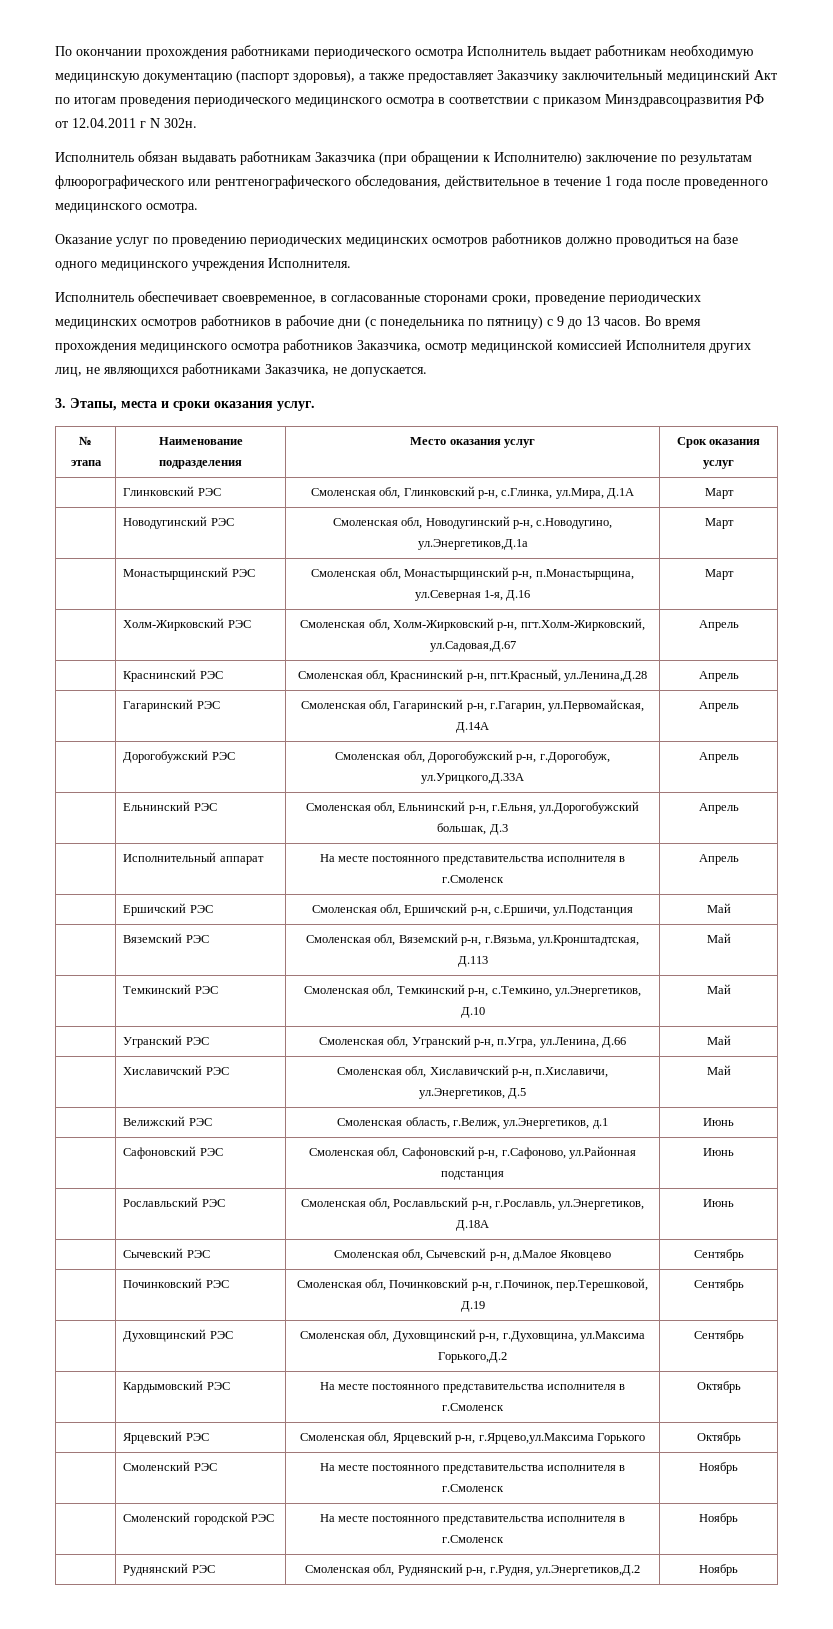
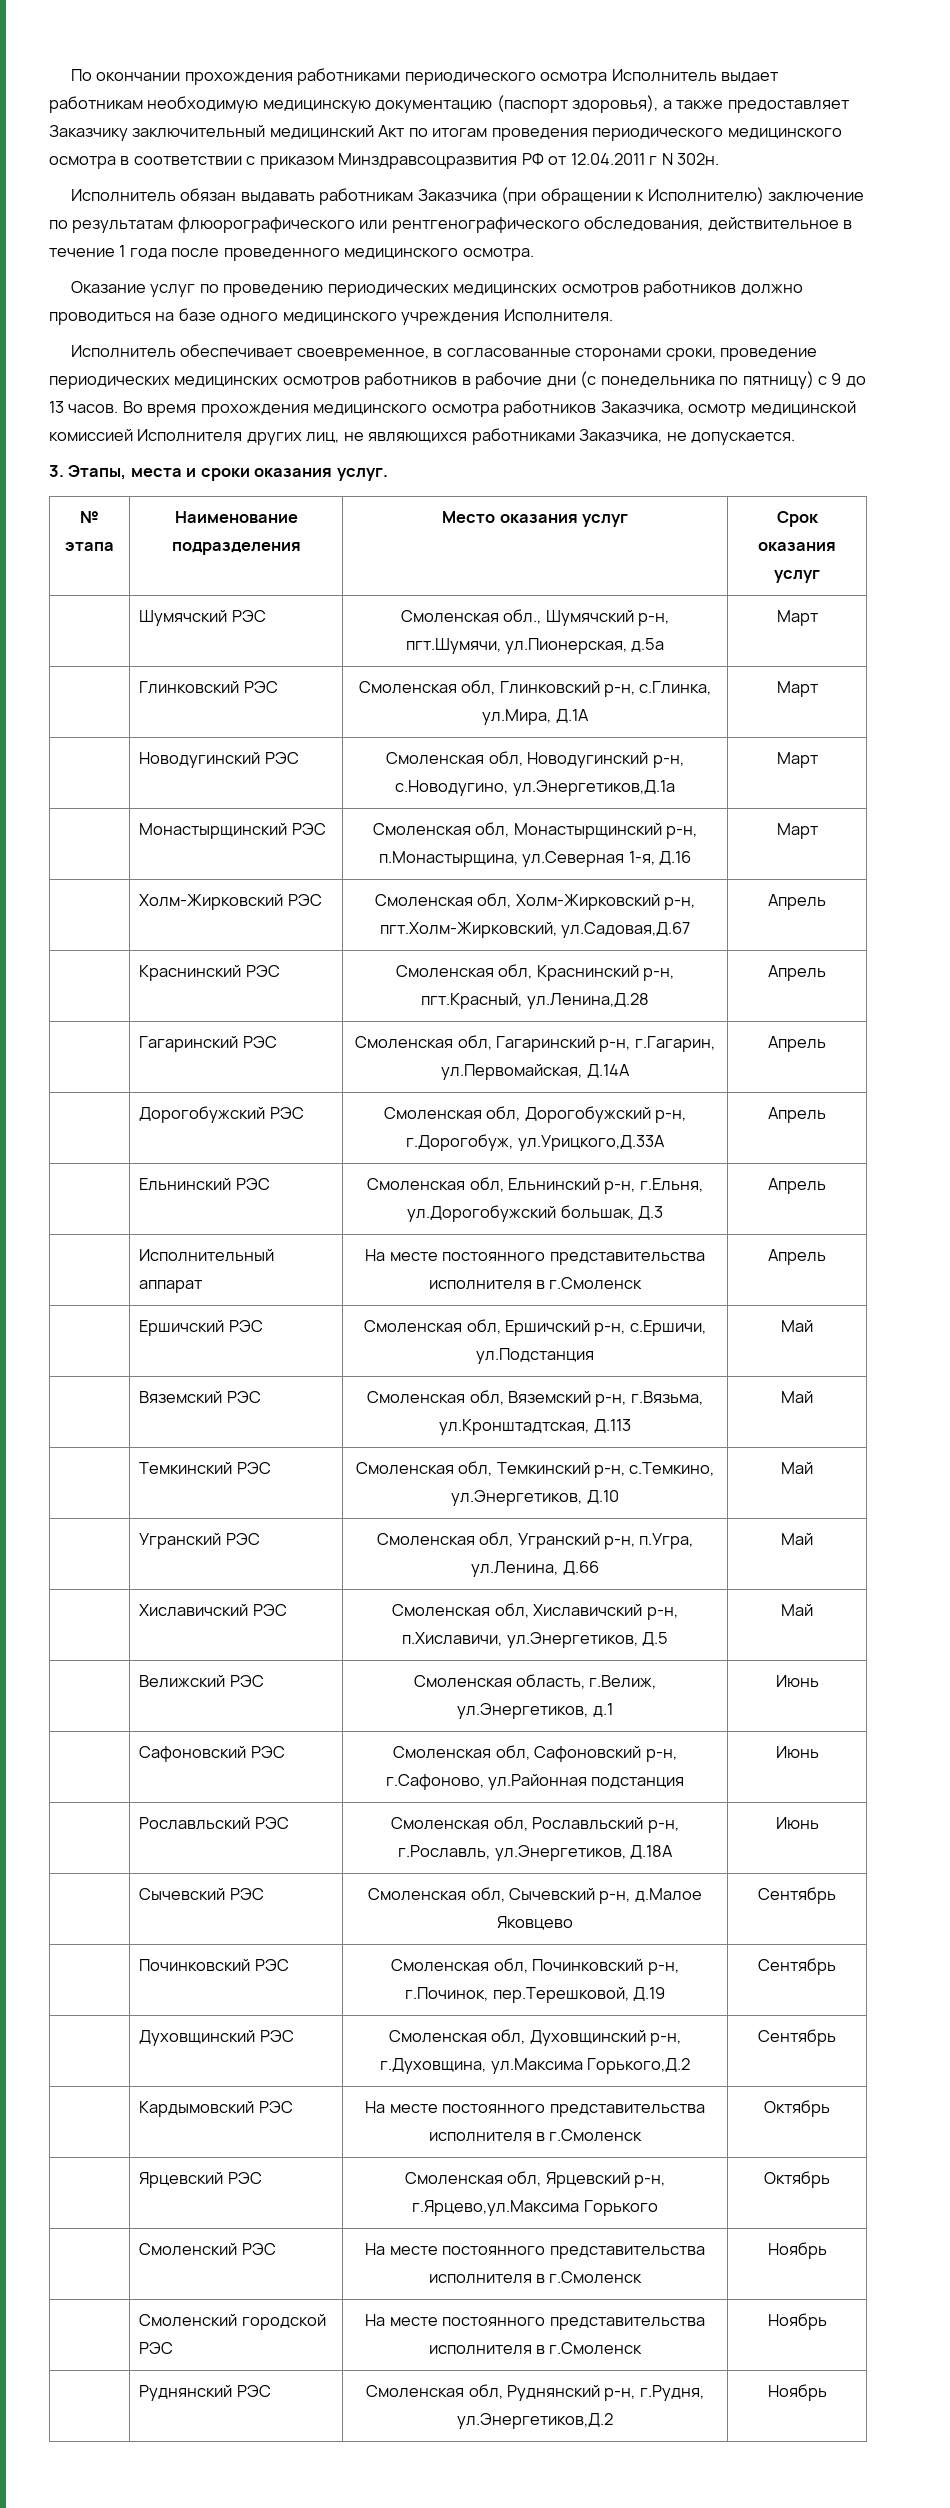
+ | Шумячский РЭС | Смоленская обл., Шумячский р-н, пгт.Шумячи, ул.Пионерская, д.5а | Март

